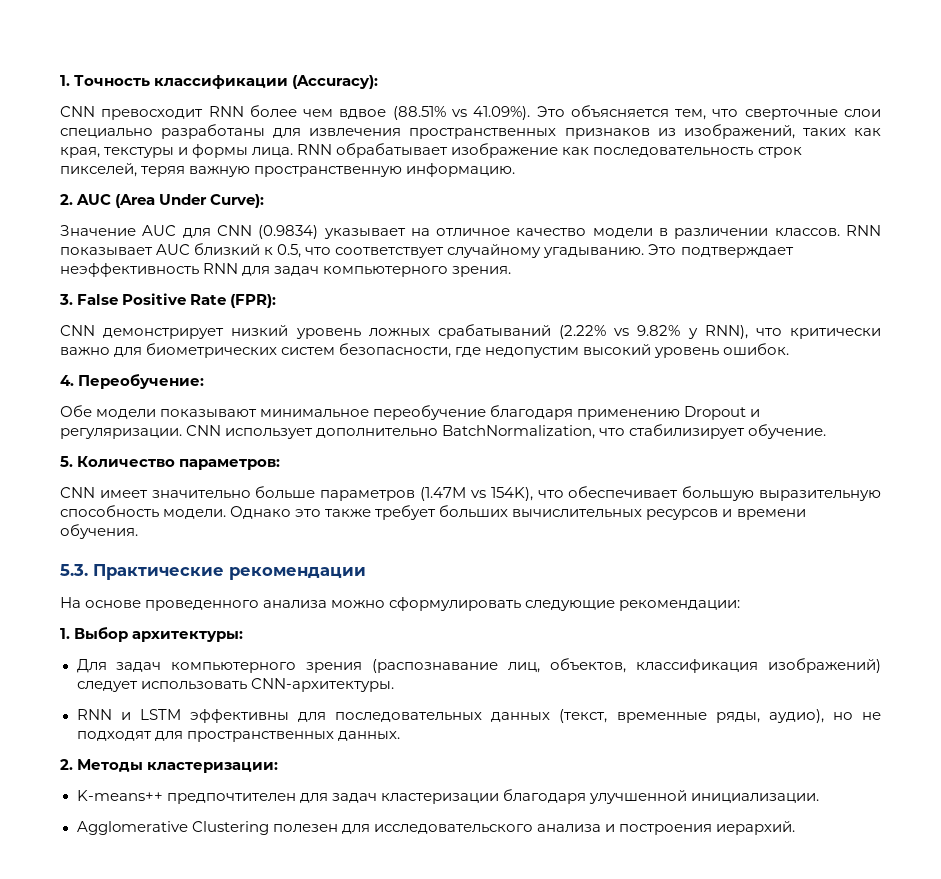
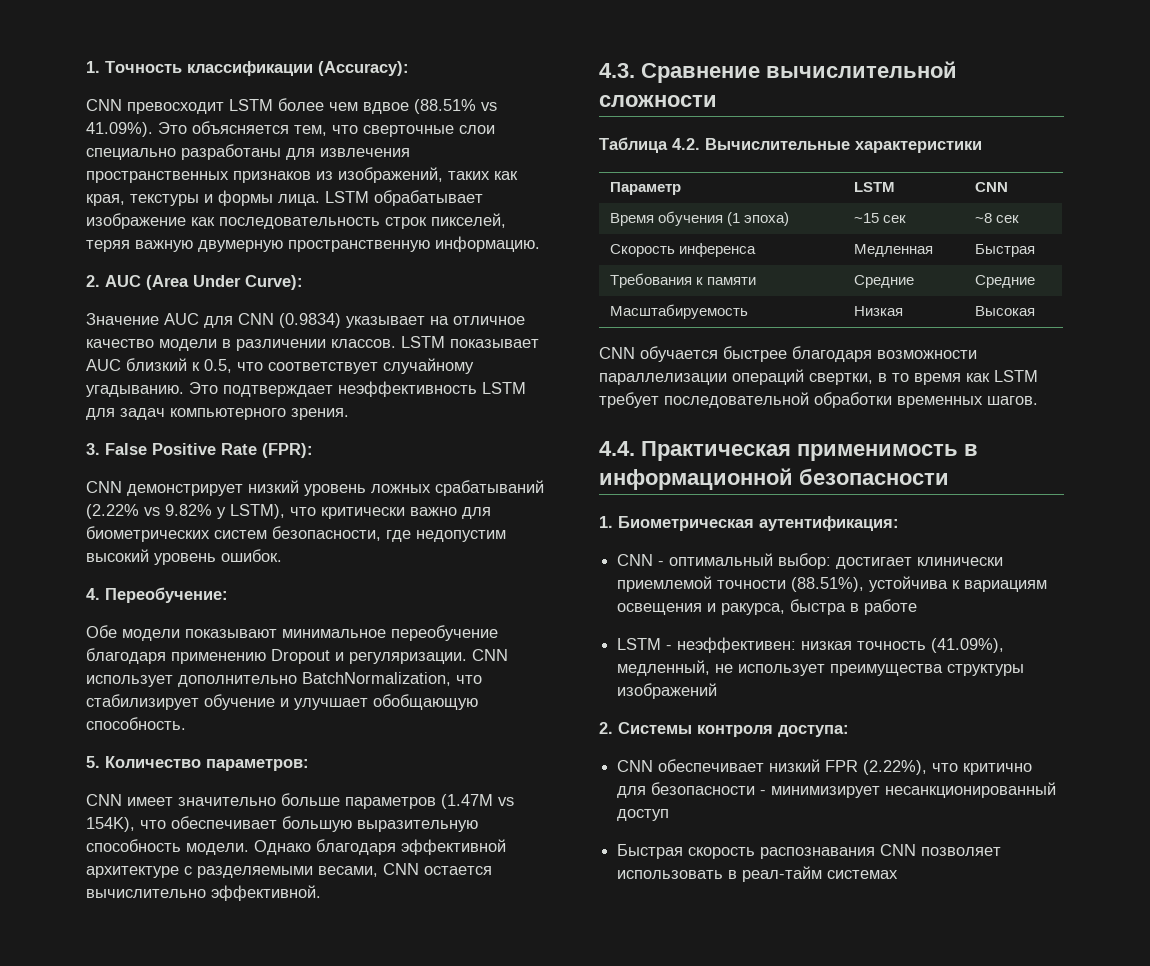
- CNN превосходит RNN более чем вдвое (88.51% vs 41.09%). Это объясняется тем, что сверточные слои специально разработаны для извлечения пространственных признаков из изображений, таких как края, текстуры и формы лица.
+ CNN превосходит LSTM более чем вдвое (88.51% vs 41.09%). Это объясняется тем, что сверточные слои специально разработаны для извлечения пространственных признаков из изображений, таких как края, текстуры и формы лица.
- RNN обрабатывает изображение как последовательность строк пикселей, теряя важную пространственную информацию.
+ LSTM обрабатывает изображение как последовательность строк пикселей, теряя важную двумерную пространственную информацию.
- RNN показывает AUC близкий к 0.5, что соответствует случайному угадыванию.
+ LSTM показывает AUC близкий к 0.5, что соответствует случайному угадыванию.
- Это подтверждает неэффективность RNN для задач компьютерного зрения.
+ Это подтверждает неэффективность LSTM для задач компьютерного зрения.
- CNN демонстрирует низкий уровень ложных срабатываний (2.22% vs 9.82% у RNN), что критически важно для биометрических систем безопасности, где недопустим высокий уровень ошибок.
+ CNN демонстрирует низкий уровень ложных срабатываний (2.22% vs 9.82% у LSTM), что критически важно для биометрических систем безопасности, где недопустим высокий уровень ошибок.
- CNN использует дополнительно BatchNormalization, что стабилизирует обучение.
+ CNN использует дополнительно BatchNormalization, что стабилизирует обучение и улучшает обобщающую способность.
- Однако это также требует больших вычислительных ресурсов и времени обучения.
- 5.3. Практические рекомендации
- На основе проведенного анализа можно сформулировать следующие рекомендации:
- 1. Выбор архитектуры:
- Для задач компьютерного зрения (распознавание лиц, объектов, классификация изображений) следует использовать CNN-архитектуры.
- RNN и LSTM эффективны для последовательных данных (текст, временные ряды, аудио), но не подходят для пространственных данных.
- 2. Методы кластеризации:
- K-means++ предпочтителен для задач кластеризации благодаря улучшенной инициализации.
- Agglomerative Clustering полезен для исследовательского анализа и построения иерархий.
+ Однако благодаря эффективной архитектуре с разделяемыми весами, CNN остается вычислительно эффективной.
+ 4.3. Сравнение вычислительной сложности
+ Таблица 4.2. Вычислительные характеристики
+ Параметр | LSTM | CNN
+ Время обучения (1 эпоха) | ~15 сек | ~8 сек
+ Скорость инференса | Медленная | Быстрая
+ Требования к памяти | Средние | Средние
+ Масштабируемость | Низкая | Высокая
+ CNN обучается быстрее благодаря возможности параллелизации операций свертки, в то время как LSTM требует последовательной обработки временных шагов.
+ 4.4. Практическая применимость в информационной безопасности
+ 1. Биометрическая аутентификация:
+ CNN - оптимальный выбор: достигает клинически приемлемой точности (88.51%), устойчива к вариациям освещения и ракурса, быстра в работе
+ LSTM - неэффективен: низкая точность (41.09%), медленный, не использует преимущества структуры изображений
+ 2. Системы контроля доступа:
+ CNN обеспечивает низкий FPR (2.22%), что критично для безопасности - минимизирует несанкционированный доступ
+ Быстрая скорость распознавания CNN позволяет использовать в реал-тайм системах

